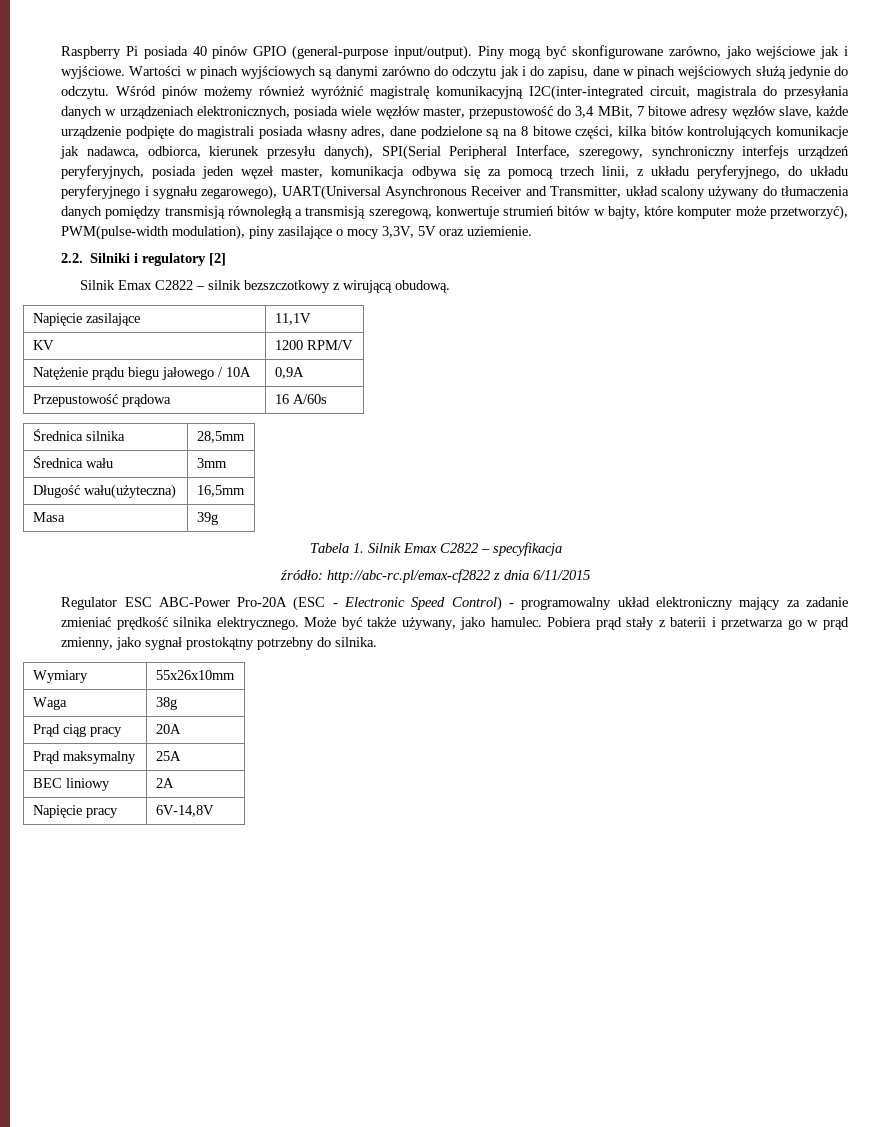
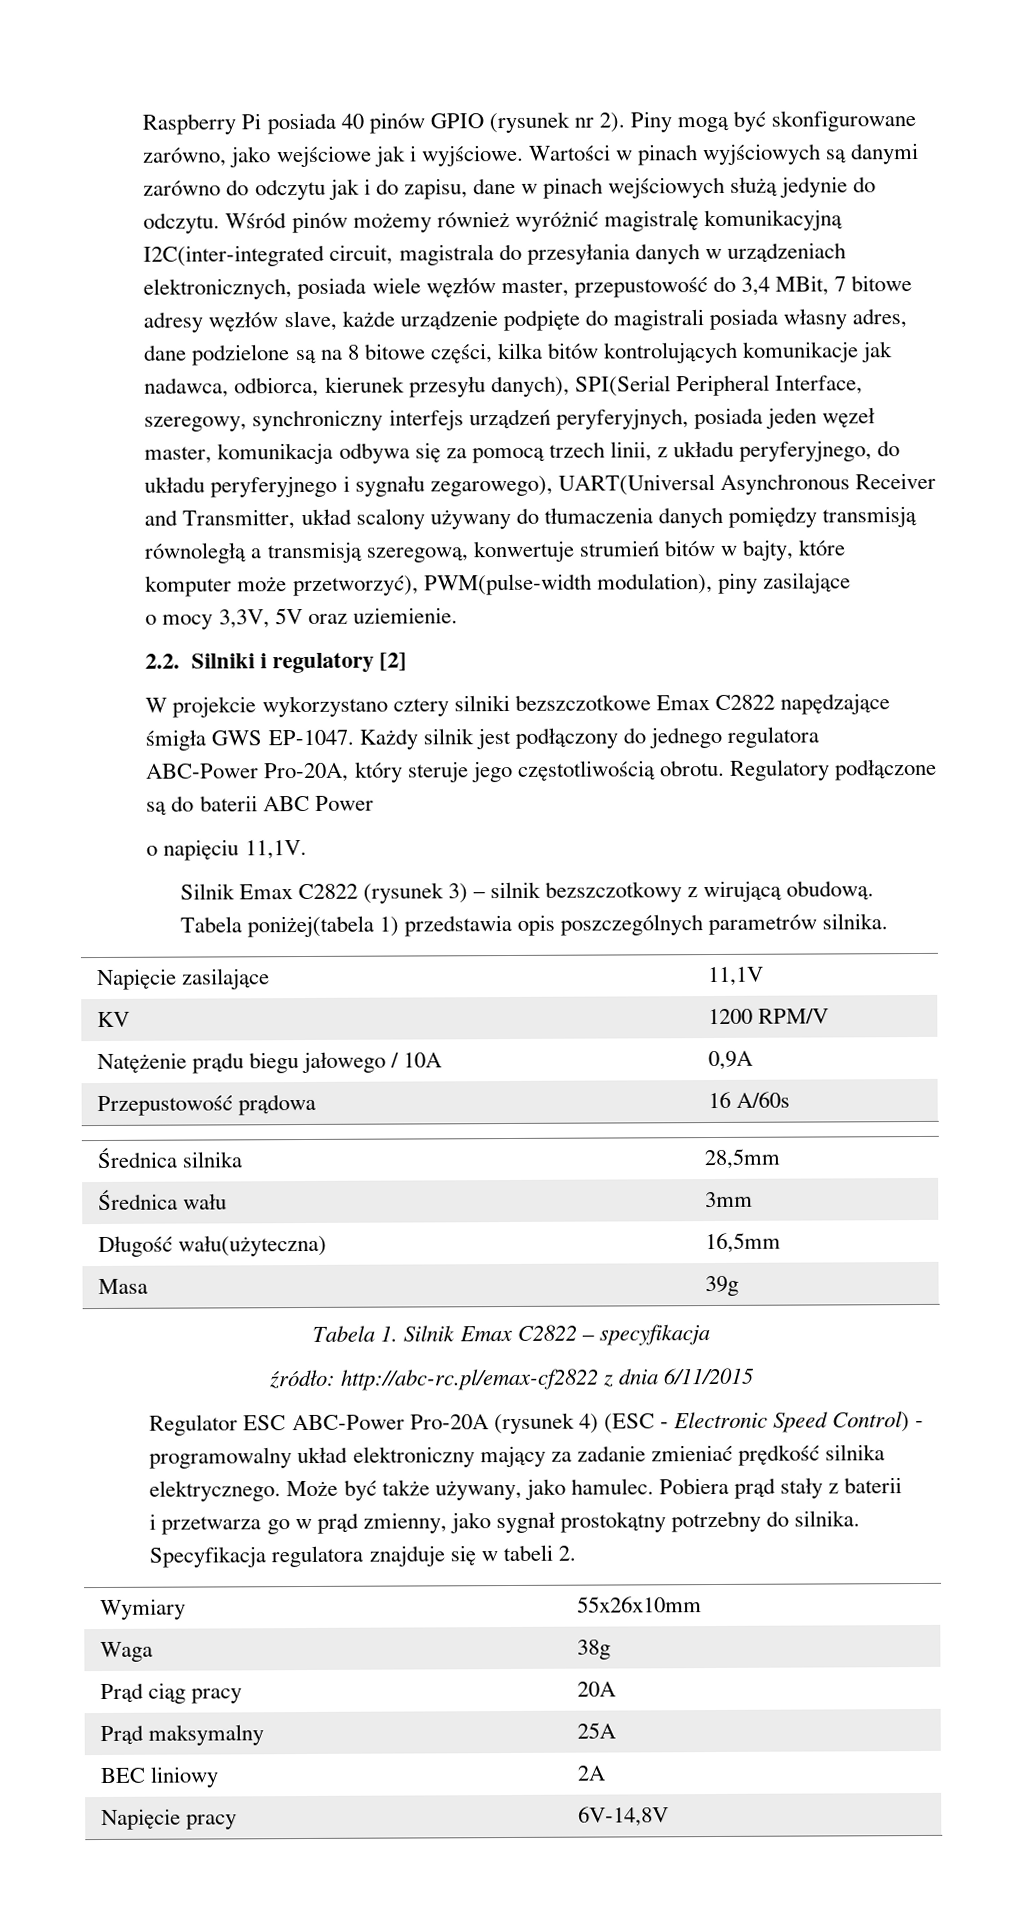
- Raspberry Pi posiada 40 pinów GPIO (general-purpose input/output).
+ Raspberry Pi posiada 40 pinów GPIO (rysunek nr 2).
- Wśród pinów możemy również wyróżnić magistralę komunikacyjną I2C(inter-integrated circuit, magistrala do przesyłania danych w urządzeniach elektronicznych, posiada wiele węzłów master, przepustowość do 3,4 MBit, 7 bitowe adresy węzłów slave, każde urządzenie podpięte do magistrali posiada własny adres, dane podzielone są na 8 bitowe części, kilka bitów kontrolujących komunikacje jak nadawca, odbiorca, kierunek przesyłu danych), SPI(Serial Peripheral Interface, szeregowy, synchroniczny interfejs urządzeń peryferyjnych, posiada jeden węzeł master, komunikacja odbywa się za pomocą trzech linii, z układu peryferyjnego, do układu peryferyjnego i sygnału zegarowego), UART(Universal Asynchronous Receiver and Transmitter, układ scalony używany do tłumaczenia danych pomiędzy transmisją równoległą a transmisją szeregową, konwertuje strumień bitów w bajty, które komputer może przetworzyć), PWM(pulse-width modulation), piny zasilające o mocy 3,3V, 5V oraz uziemienie.
+ Wśród pinów możemy również wyróżnić magistralę komunikacyjną I2C(inter-integrated circuit, magistrala do przesyłania danych w urządzeniach elektronicznych, posiada wiele węzłów master, przepustowość do 3,4 MBit, 7 bitowe adresy węzłów slave, każde urządzenie podpięte do magistrali posiada własny adres, dane podzielone są na 8 bitowe części, kilka bitów kontrolujących komunikacje jak nadawca, odbiorca, kierunek przesyłu danych), SPI(Serial Peripheral Interface, szeregowy, synchroniczny interfejs urządzeń peryferyjnych, posiada jeden węzeł master, komunikacja odbywa się za pomocą trzech linii, z układu peryferyjnego, do układu peryferyjnego i sygnału zegarowego), UART(Universal Asynchronous Receiver and Transmitter, układ scalony używany do tłumaczenia danych pomiędzy transmisją równoległą a transmisją szeregową, konwertuje strumień bitów w bajty, które komputer może przetworzyć), PWM(pulse-width modulation), piny zasilające
+ o mocy 3,3V, 5V oraz uziemienie.
- Silnik Emax C2822 – silnik bezszczotkowy z wirującą obudową.
+ W projekcie wykorzystano cztery silniki bezszczotkowe Emax C2822 napędzające śmigła GWS EP-1047. Każdy silnik jest podłączony do jednego regulatora ABC-Power Pro-20A, który steruje jego częstotliwością obrotu. Regulatory podłączone są do baterii ABC Power
+ o napięciu 11,1V.
+ Silnik Emax C2822 (rysunek 3) – silnik bezszczotkowy z wirującą obudową. Tabela poniżej(tabela 1) przedstawia opis poszczególnych parametrów silnika.
- Regulator ESC ABC-Power Pro-20A (ESC - Electronic Speed Control) - programowalny układ elektroniczny mający za zadanie zmieniać prędkość silnika elektrycznego.
+ Regulator ESC ABC-Power Pro-20A (rysunek 4) (ESC - Electronic Speed Control) - programowalny układ elektroniczny mający za zadanie zmieniać prędkość silnika elektrycznego.
- Pobiera prąd stały z baterii i przetwarza go w prąd zmienny, jako sygnał prostokątny potrzebny do silnika.
+ Pobiera prąd stały z baterii
+ i przetwarza go w prąd zmienny, jako sygnał prostokątny potrzebny do silnika. Specyfikacja regulatora znajduje się w tabeli 2.

